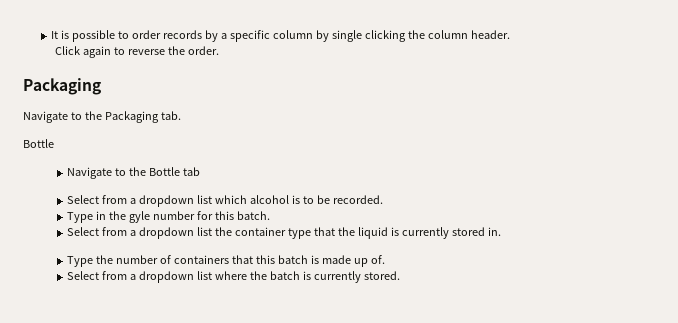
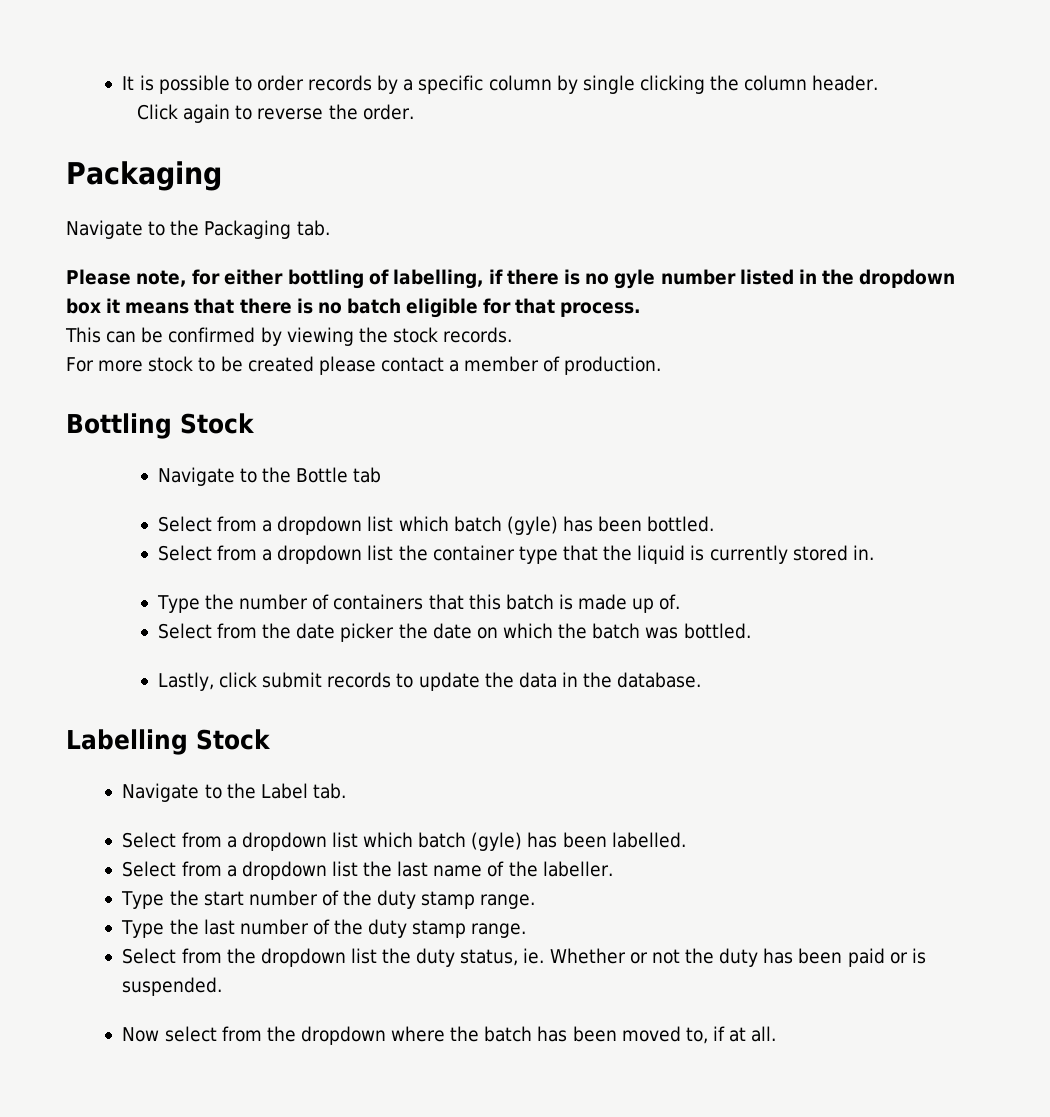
  Navigate to the Packaging tab.
- Bottle
+ Please note, for either bottling of labelling, if there is no gyle number listed in the dropdown box it means that there is no batch eligible for that process.
+ This can be confirmed by viewing the stock records.
+ For more stock to be created please contact a member of production.
+ Bottling Stock
- Select from a dropdown list which alcohol is to be recorded.
- Type in the gyle number for this batch.
+ Select from a dropdown list which batch (gyle) has been bottled.
- Select from a dropdown list where the batch is currently stored.
+ Select from the date picker the date on which the batch was bottled.
+ Lastly, click submit records to update the data in the database.
+ Labelling Stock
+ Navigate to the Label tab.
+ Select from a dropdown list which batch (gyle) has been labelled.
+ Select from a dropdown list the last name of the labeller.
+ Type the start number of the duty stamp range.
+ Type the last number of the duty stamp range.
+ Select from the dropdown list the duty status, ie. Whether or not the duty has been paid or is suspended.
+ Now select from the dropdown where the batch has been moved to, if at all.

